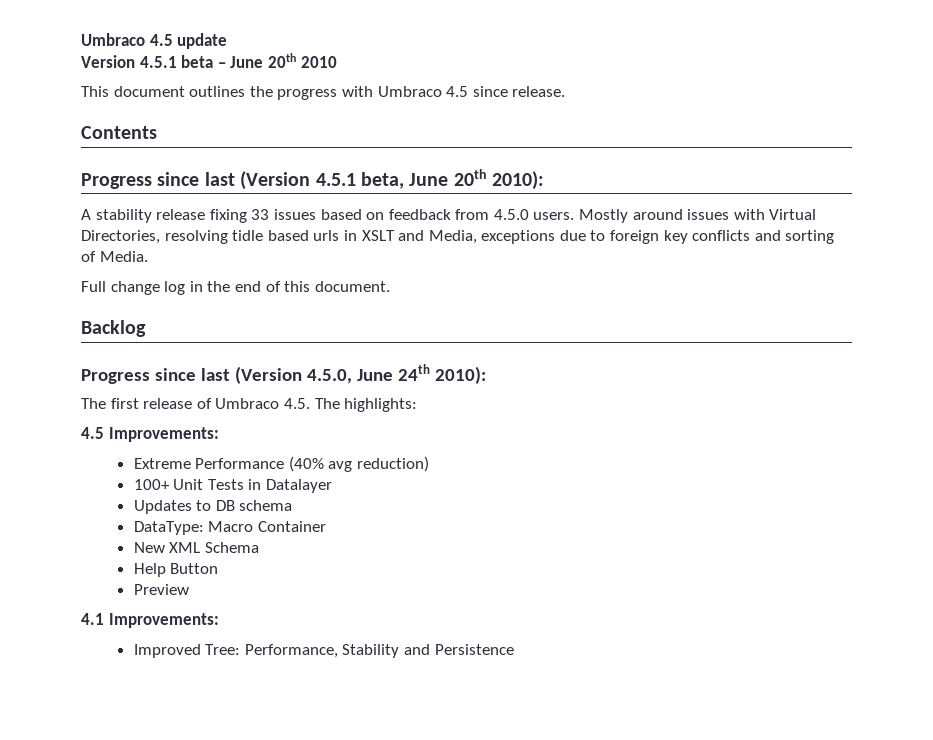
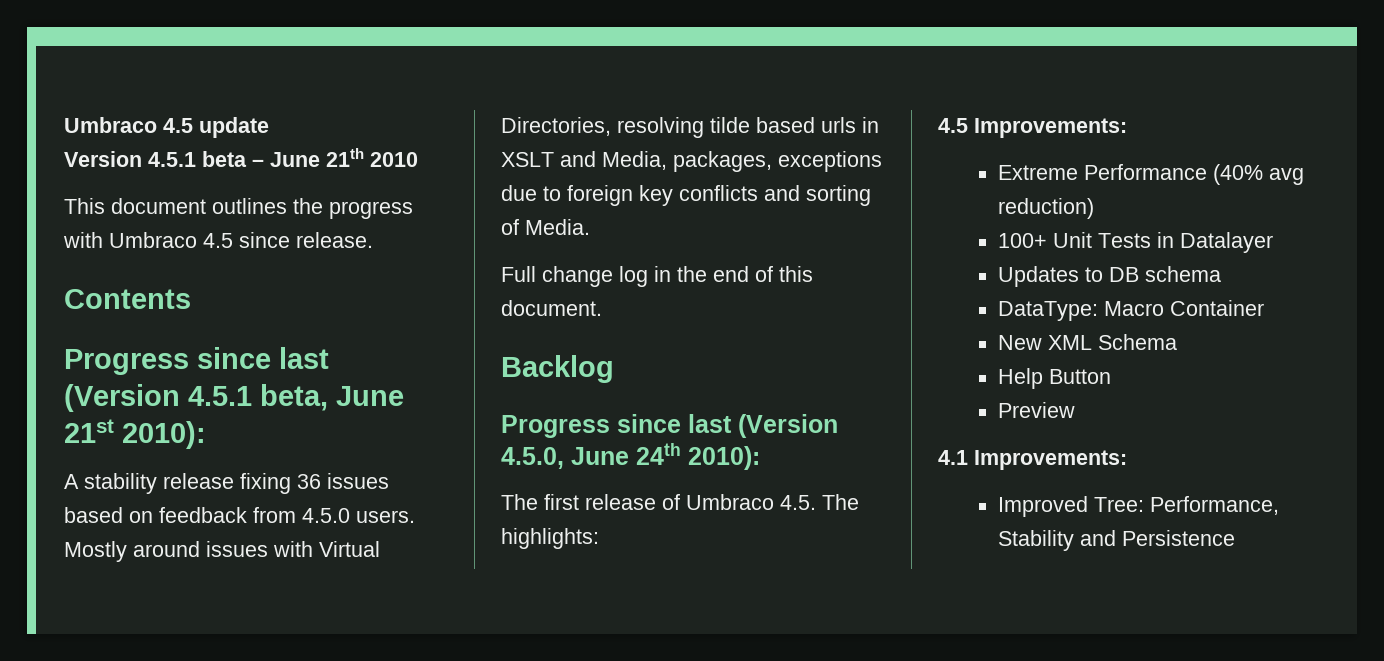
- Version 4.5.1 beta – June 20th 2010
+ Version 4.5.1 beta – June 21th 2010
- Progress since last (Version 4.5.1 beta, June 20th 2010):
+ Progress since last (Version 4.5.1 beta, June 21st 2010):
- A stability release fixing 33 issues based on feedback from 4.5.0 users.
+ A stability release fixing 36 issues based on feedback from 4.5.0 users.
- Mostly around issues with Virtual Directories, resolving tidle based urls in XSLT and Media, exceptions due to foreign key conflicts and sorting of Media.
+ Mostly around issues with Virtual Directories, resolving tilde based urls in XSLT and Media, packages, exceptions due to foreign key conflicts and sorting of Media.

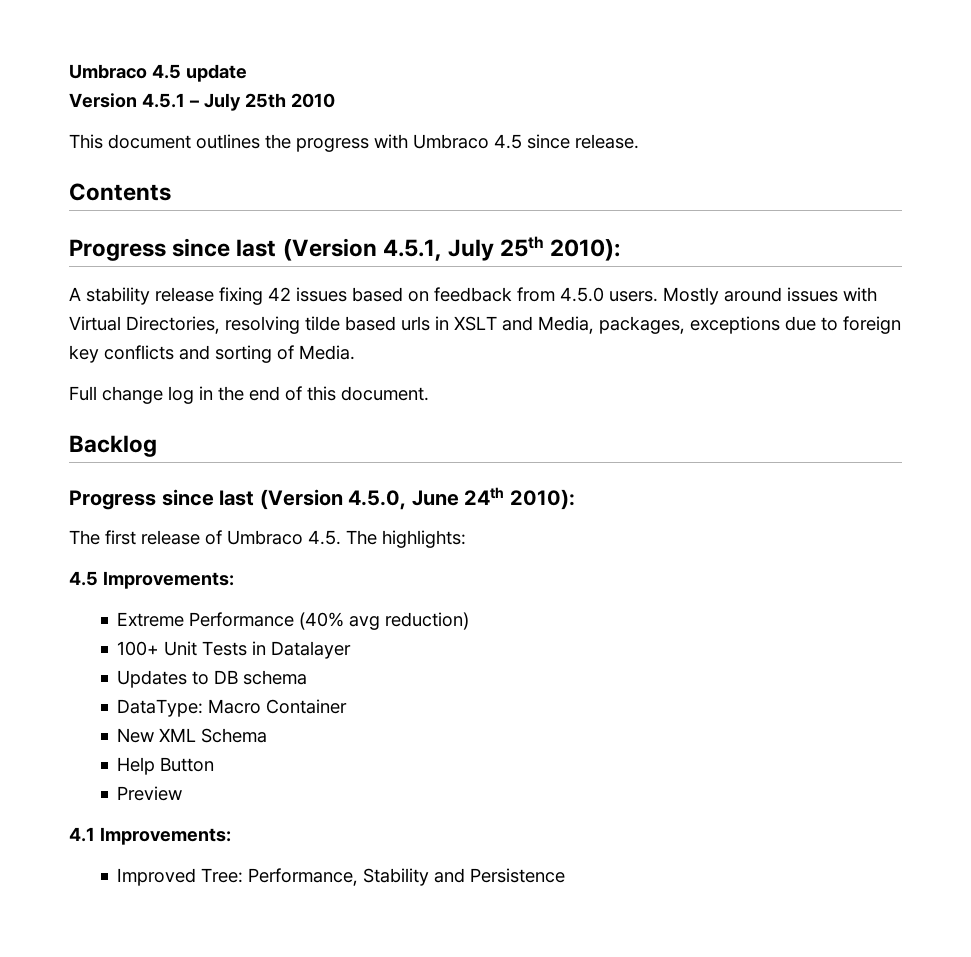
- Version 4.5.1 beta – June 21th 2010
+ Version 4.5.1 – July 25th 2010
- Progress since last (Version 4.5.1 beta, June 21st 2010):
+ Progress since last (Version 4.5.1, July 25th 2010):
- A stability release fixing 36 issues based on feedback from 4.5.0 users.
+ A stability release fixing 42 issues based on feedback from 4.5.0 users.

